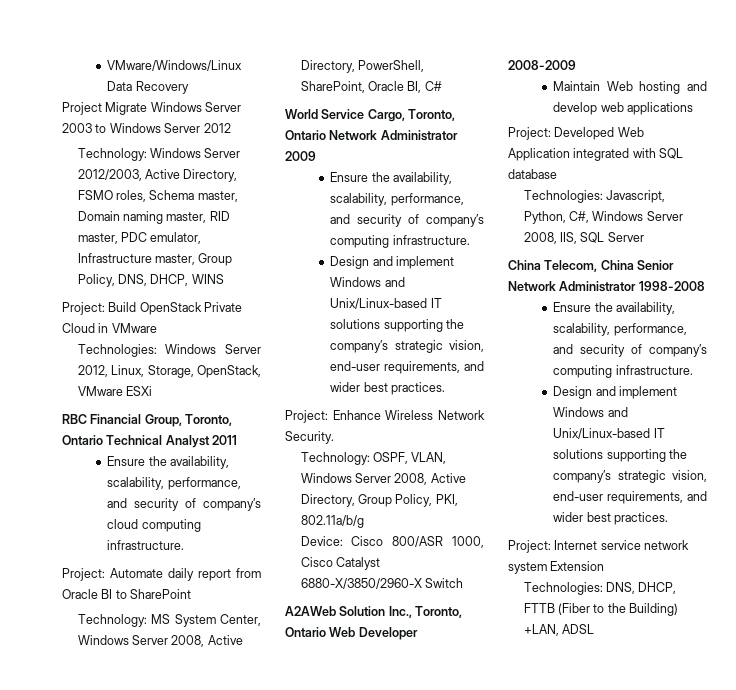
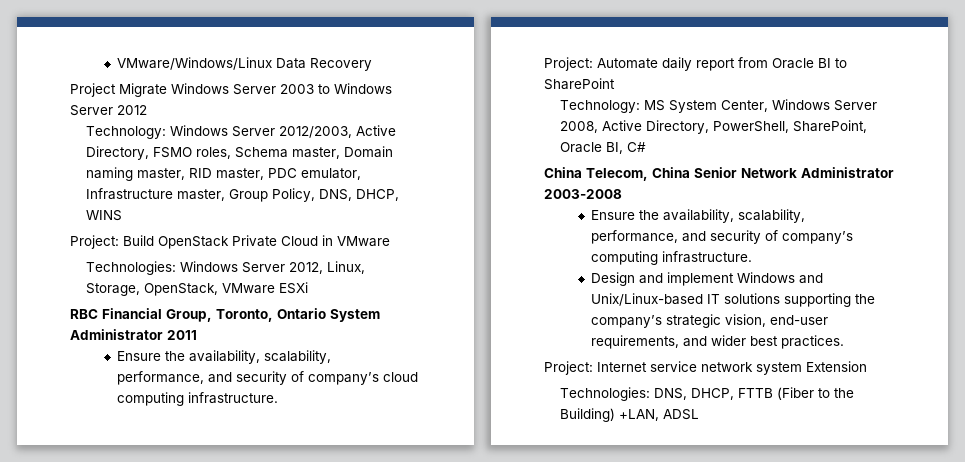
- RBC Financial Group, Toronto, Ontario Technical Analyst 2011
+ RBC Financial Group, Toronto, Ontario System Administrator 2011
- World Service Cargo, Toronto, Ontario Network Administrator 2009
- Ensure the availability, scalability, performance, and security of company’s computing infrastructure.
- Design and implement Windows and Unix/Linux-based IT solutions supporting the company’s strategic vision, end-user requirements, and wider best practices.
- Project: Enhance Wireless Network Security.
- Technology: OSPF, VLAN, Windows Server 2008, Active Directory, Group Policy, PKI, 802.11a/b/g
- Device: Cisco 800/ASR 1000, Cisco Catalyst 6880-X/3850/2960-X Switch
- A2AWeb Solution Inc., Toronto, Ontario Web Developer 2008-2009
- Maintain Web hosting and develop web applications
- Project: Developed Web Application integrated with SQL database
- Technologies: Javascript, Python, C#, Windows Server 2008, IIS, SQL Server
- China Telecom, China Senior Network Administrator 1998-2008
+ China Telecom, China Senior Network Administrator 2003-2008

